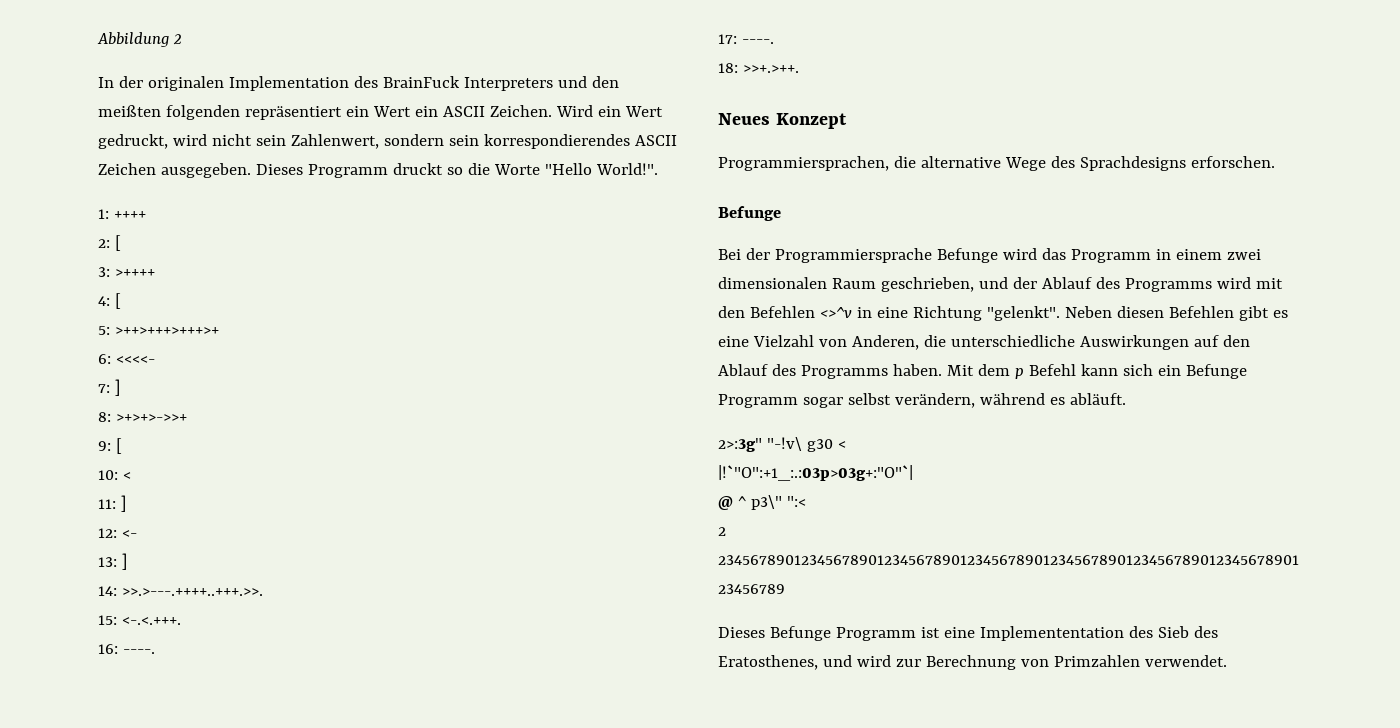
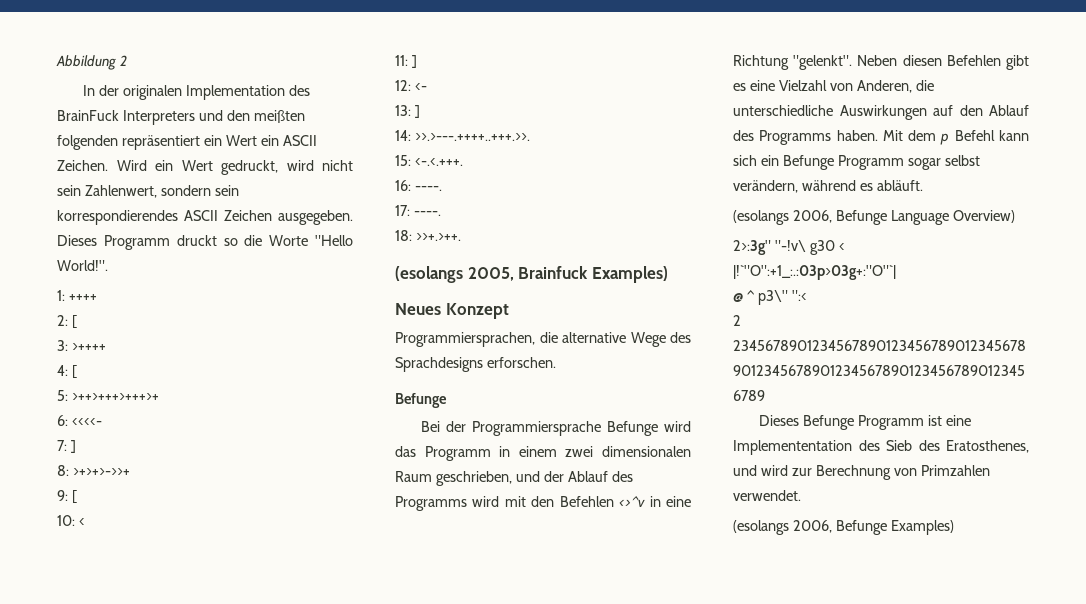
+ (esolangs 2005, Brainfuck Examples)
+ (esolangs 2006, Befunge Language Overview)
+ (esolangs 2006, Befunge Examples)

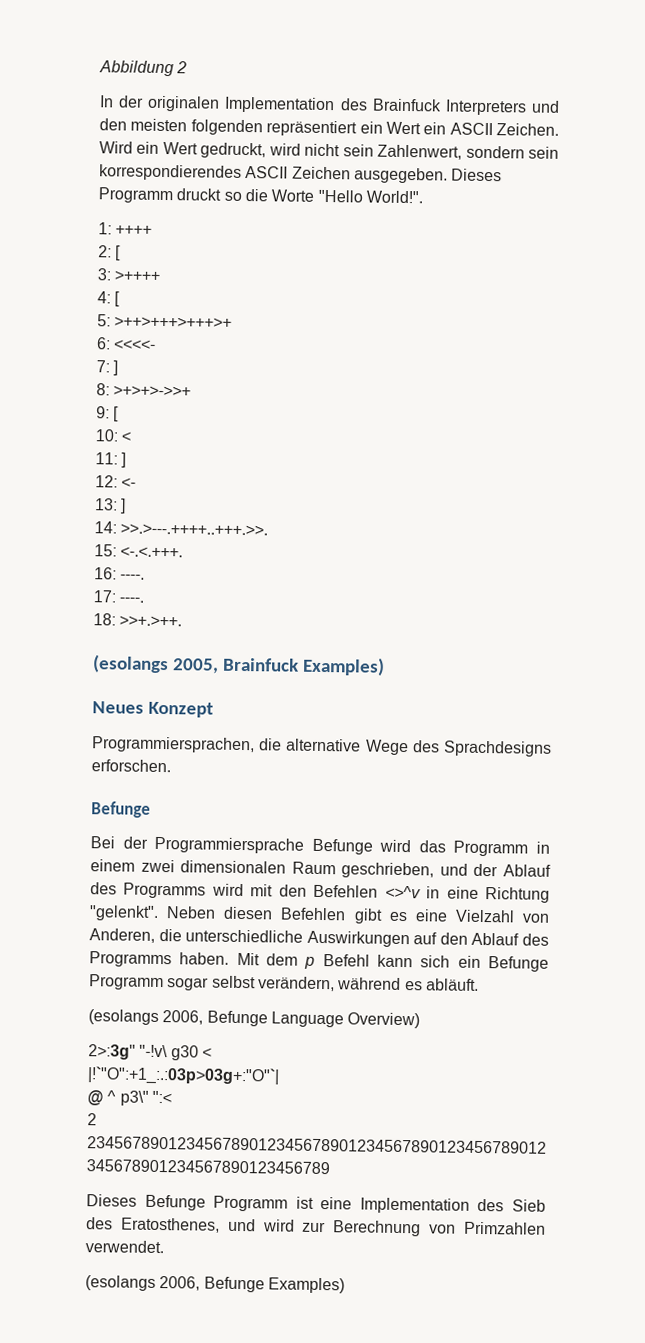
- In der originalen Implementation des BrainFuck Interpreters und den meißten folgenden repräsentiert ein Wert ein ASCII Zeichen.
+ In der originalen Implementation des Brainfuck Interpreters und den meisten folgenden repräsentiert ein Wert ein ASCII Zeichen.
- Dieses Befunge Programm ist eine Implemententation des Sieb des Eratosthenes, und wird zur Berechnung von Primzahlen verwendet.
+ Dieses Befunge Programm ist eine Implementation des Sieb des Eratosthenes, und wird zur Berechnung von Primzahlen verwendet.

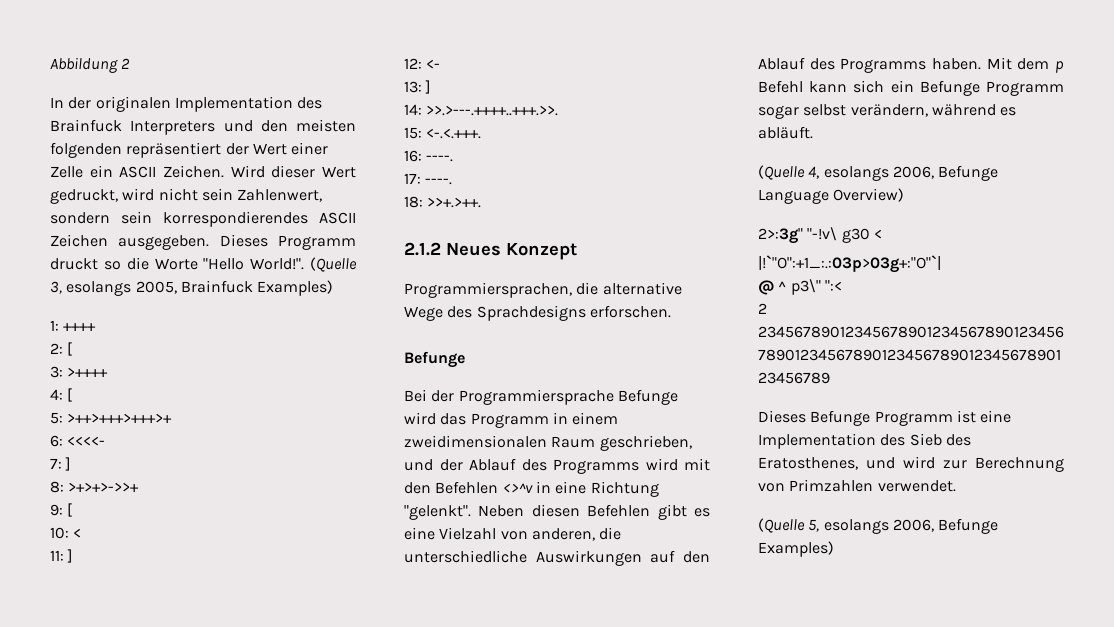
- In der originalen Implementation des Brainfuck Interpreters und den meisten folgenden repräsentiert ein Wert ein ASCII Zeichen.
+ In der originalen Implementation des Brainfuck Interpreters und den meisten folgenden repräsentiert der Wert einer Zelle ein ASCII Zeichen.
- Wird ein Wert gedruckt, wird nicht sein Zahlenwert, sondern sein korrespondierendes ASCII Zeichen ausgegeben.
+ Wird dieser Wert gedruckt, wird nicht sein Zahlenwert, sondern sein korrespondierendes ASCII Zeichen ausgegeben.
+ (Quelle 3, esolangs 2005, Brainfuck Examples)
- (esolangs 2005, Brainfuck Examples)
- Neues Konzept
+ 2.1.2 Neues Konzept
- Bei der Programmiersprache Befunge wird das Programm in einem zwei dimensionalen Raum geschrieben, und der Ablauf des Programms wird mit den Befehlen <>^v in eine Richtung "gelenkt".
+ Bei der Programmiersprache Befunge wird das Programm in einem zweidimensionalen Raum geschrieben, und der Ablauf des Programms wird mit den Befehlen <>^v in eine Richtung "gelenkt".
- Neben diesen Befehlen gibt es eine Vielzahl von Anderen, die unterschiedliche Auswirkungen auf den Ablauf des Programms haben.
+ Neben diesen Befehlen gibt es eine Vielzahl von anderen, die unterschiedliche Auswirkungen auf den Ablauf des Programms haben.
- (esolangs 2006, Befunge Language Overview)
+ (Quelle 4, esolangs 2006, Befunge Language Overview)
- (esolangs 2006, Befunge Examples)
+ (Quelle 5, esolangs 2006, Befunge Examples)

